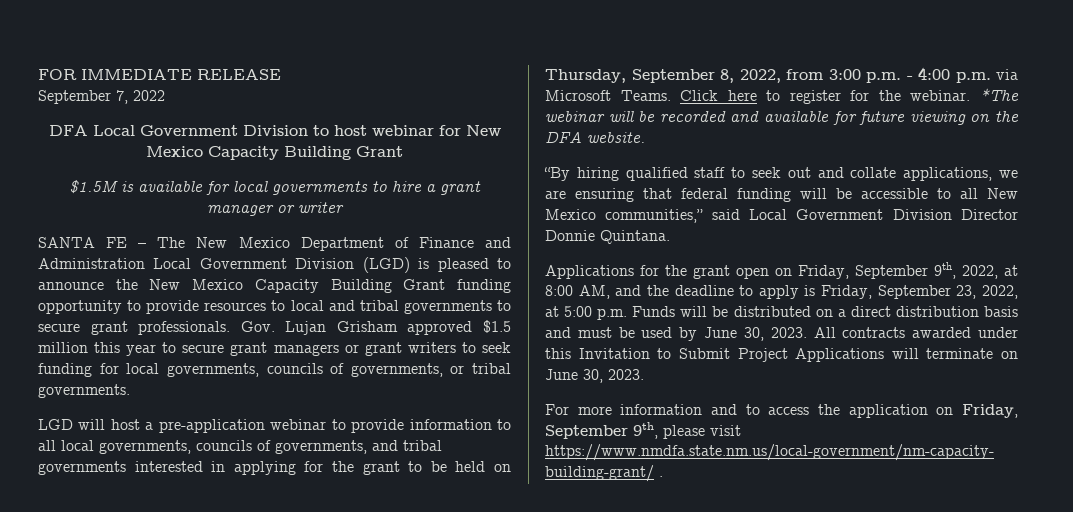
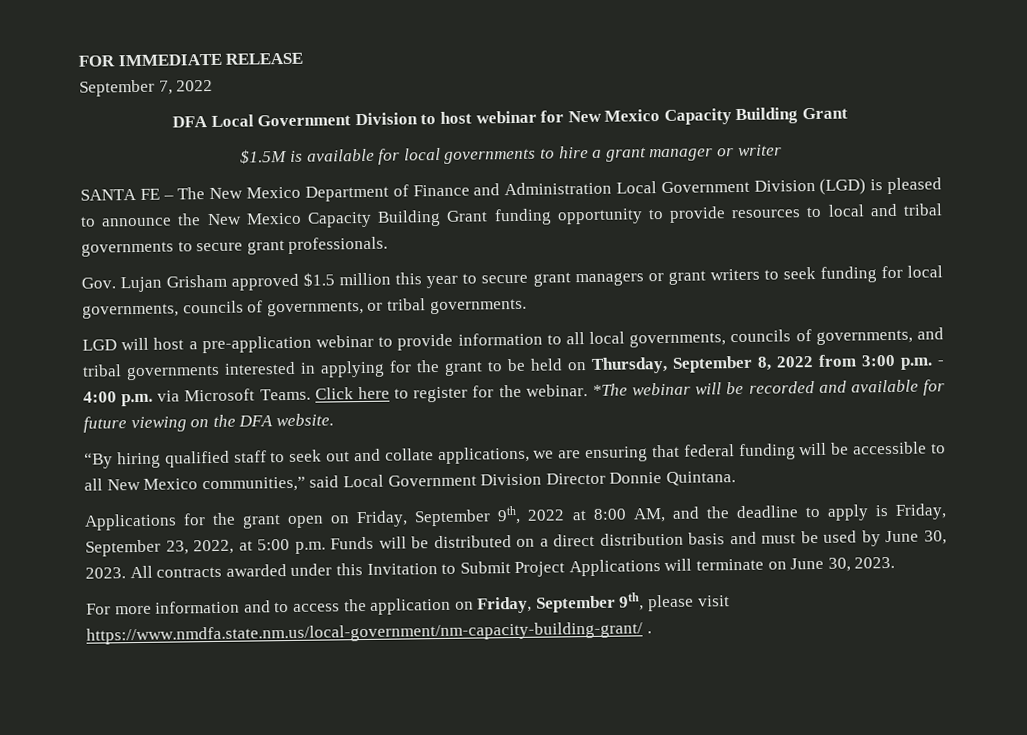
- SANTA FE – The New Mexico Department of Finance and Administration Local Government Division (LGD) is pleased to announce the New Mexico Capacity Building Grant funding opportunity to provide resources to local and tribal governments to secure grant professionals. Gov. Lujan Grisham approved $1.5 million this year to secure grant managers or grant writers to seek funding for local governments, councils of governments, or tribal governments.
+ SANTA FE – The New Mexico Department of Finance and Administration Local Government Division (LGD) is pleased to announce the New Mexico Capacity Building Grant funding opportunity to provide resources to local and tribal governments to secure grant professionals.
+ Gov. Lujan Grisham approved $1.5 million this year to secure grant managers or grant writers to seek funding for local governments, councils of governments, or tribal governments.
- LGD will host a pre-application webinar to provide information to all local governments, councils of governments, and tribal governments interested in applying for the grant to be held on Thursday, September 8, 2022, from 3:00 p.m. - 4:00 p.m. via Microsoft Teams.
+ LGD will host a pre-application webinar to provide information to all local governments, councils of governments, and tribal governments interested in applying for the grant to be held on Thursday, September 8, 2022 from 3:00 p.m. - 4:00 p.m. via Microsoft Teams.
- Applications for the grant open on Friday, September 9th, 2022, at 8:00 AM, and the deadline to apply is Friday, September 23, 2022, at 5:00 p.m. Funds will be distributed on a direct distribution basis and must be used by June 30, 2023.
+ Applications for the grant open on Friday, September 9th, 2022 at 8:00 AM, and the deadline to apply is Friday, September 23, 2022, at 5:00 p.m. Funds will be distributed on a direct distribution basis and must be used by June 30, 2023.

